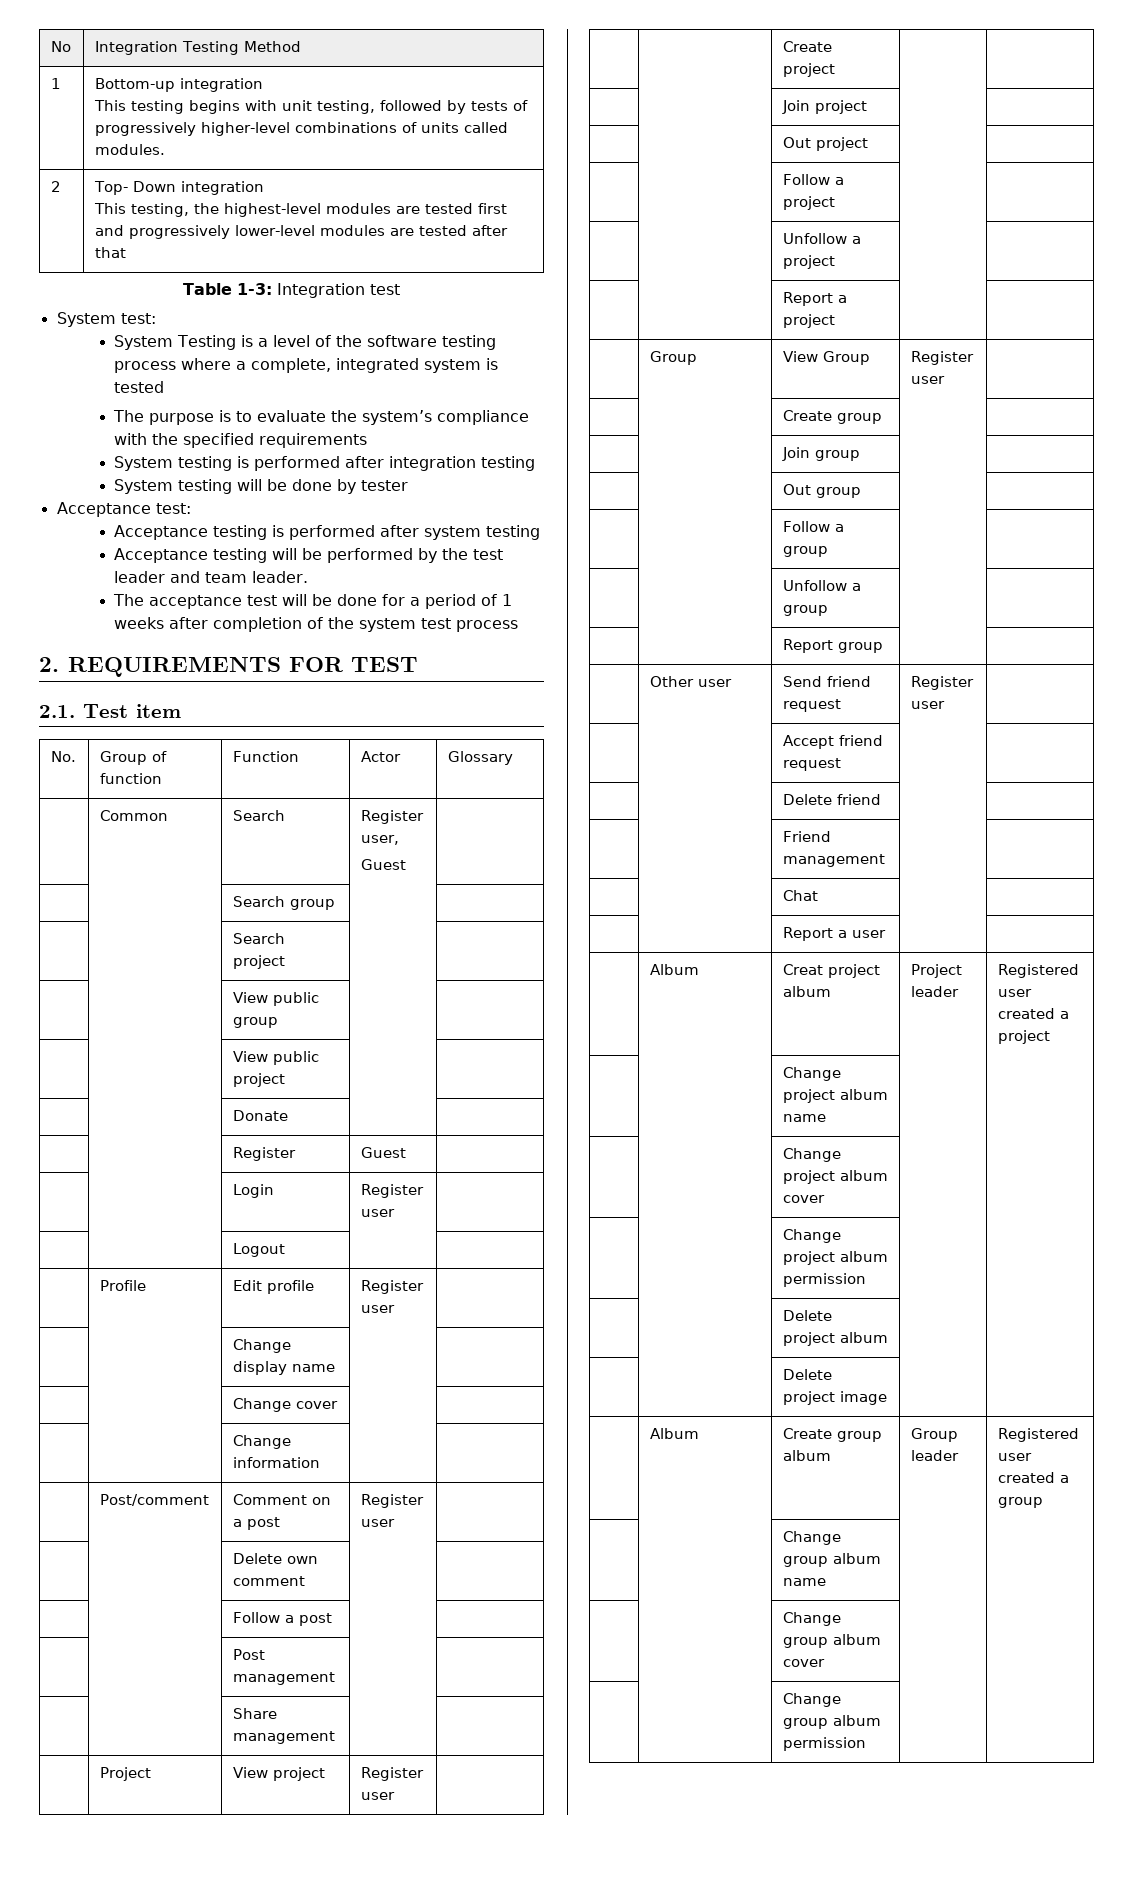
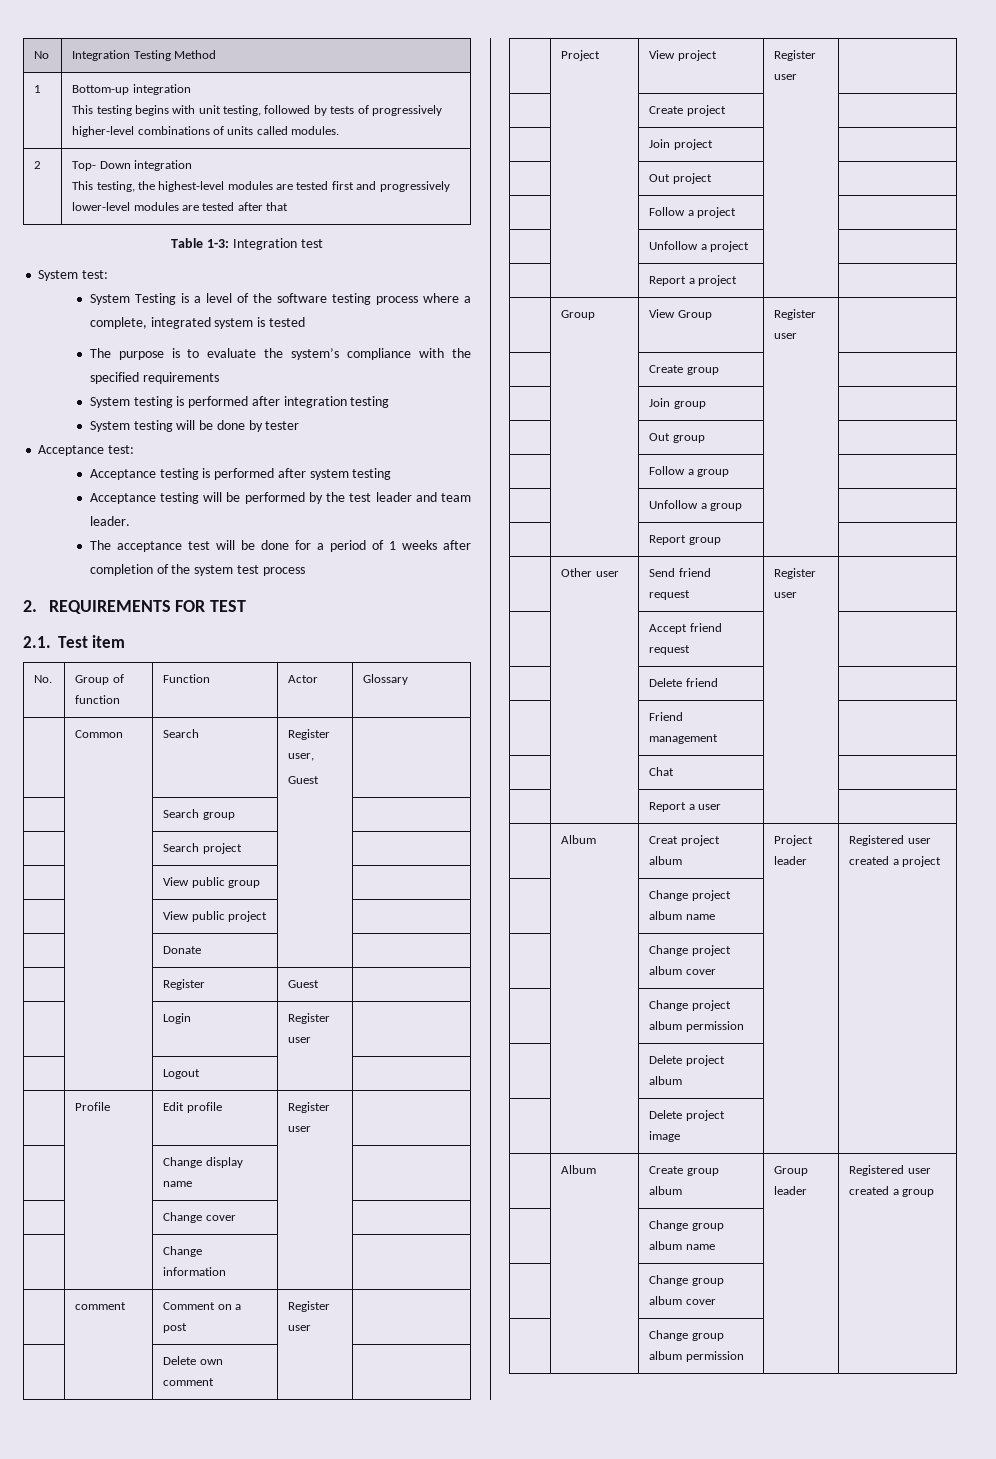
- | Post/comment | Comment on a post | Register user |
+ | comment | Comment on a post | Register user |
- | | Follow a post | |
- | | Post management | |
- | | Share management | |

